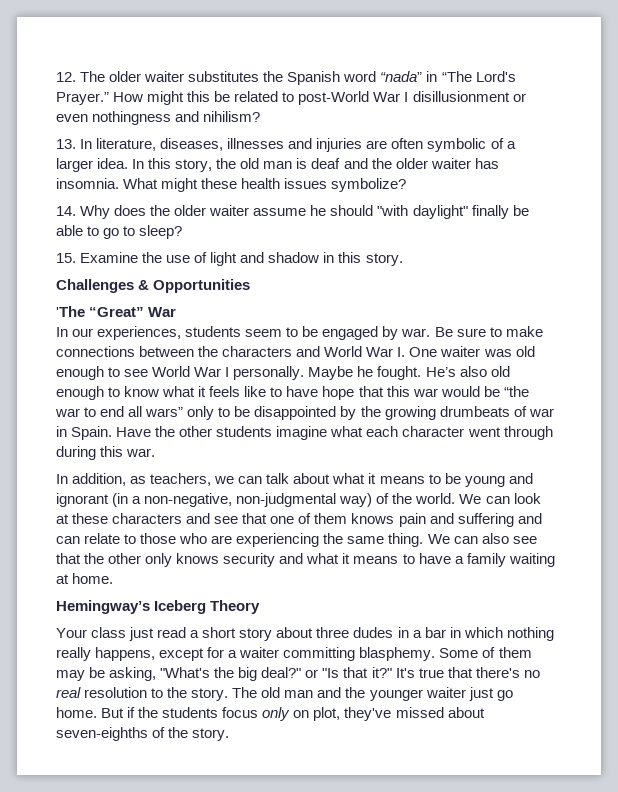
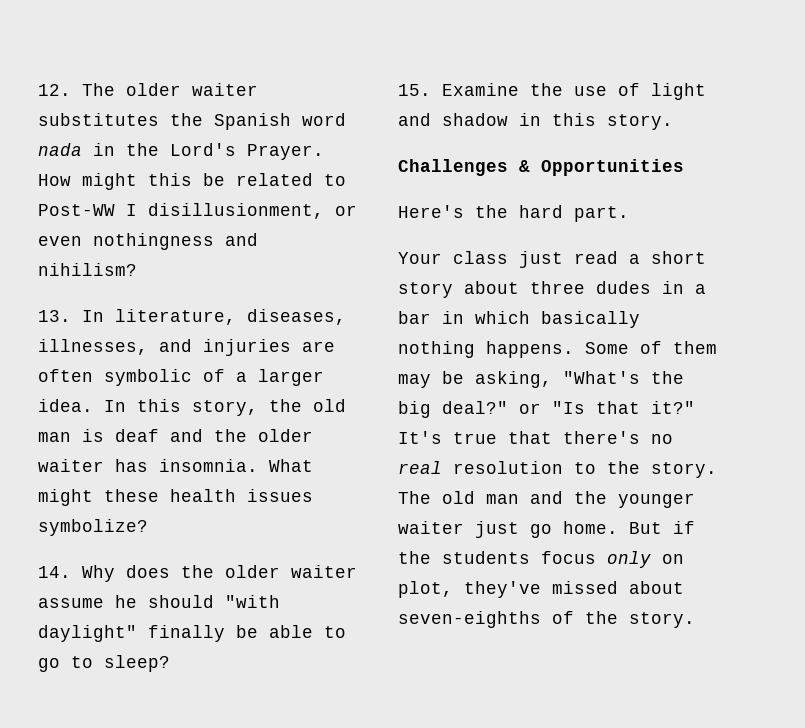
- 12. The older waiter substitutes the Spanish word “nada” in “The Lord's Prayer.”
+ 12. The older waiter substitutes the Spanish word nada in the Lord's Prayer.
- How might this be related to post-World War I disillusionment or even nothingness and nihilism?
+ How might this be related to Post-WW I disillusionment, or even nothingness and nihilism?
- 13. In literature, diseases, illnesses and injuries are often symbolic of a larger idea.
+ 13. In literature, diseases, illnesses, and injuries are often symbolic of a larger idea.
- 'The “Great” War
- In our experiences, students seem to be engaged by war. Be sure to make connections between the characters and World War I. One waiter was old enough to see World War I personally. Maybe he fought. He’s also old enough to know what it feels like to have hope that this war would be “the war to end all wars” only to be disappointed by the growing drumbeats of war in Spain. Have the other students imagine what each character went through during this war.
- In addition, as teachers, we can talk about what it means to be young and ignorant (in a non-negative, non-judgmental way) of the world. We can look at these characters and see that one of them knows pain and suffering and can relate to those who are experiencing the same thing. We can also see that the other only knows security and what it means to have a family waiting at home.
- Hemingway’s Iceberg Theory
+ Here's the hard part.
- Your class just read a short story about three dudes in a bar in which nothing really happens, except for a waiter committing blasphemy.
+ Your class just read a short story about three dudes in a bar in which basically nothing happens.

